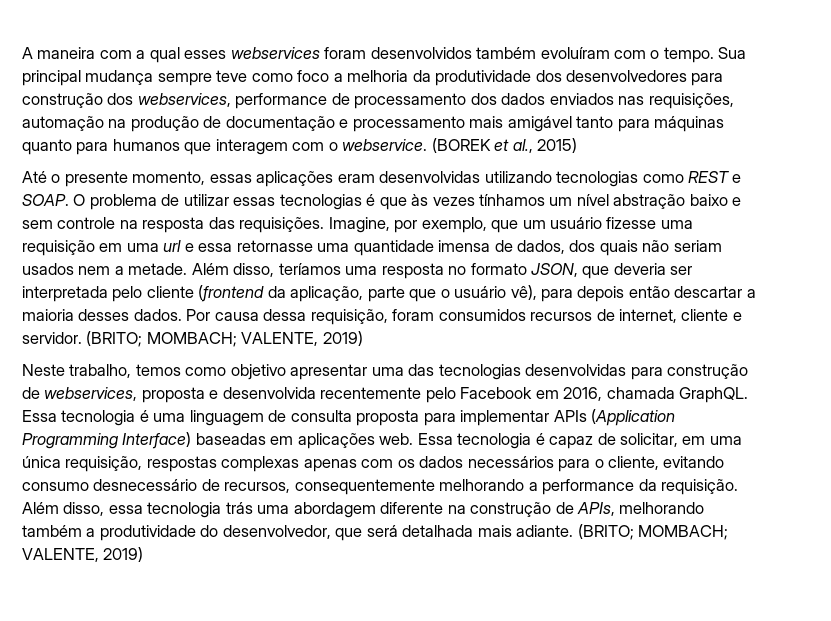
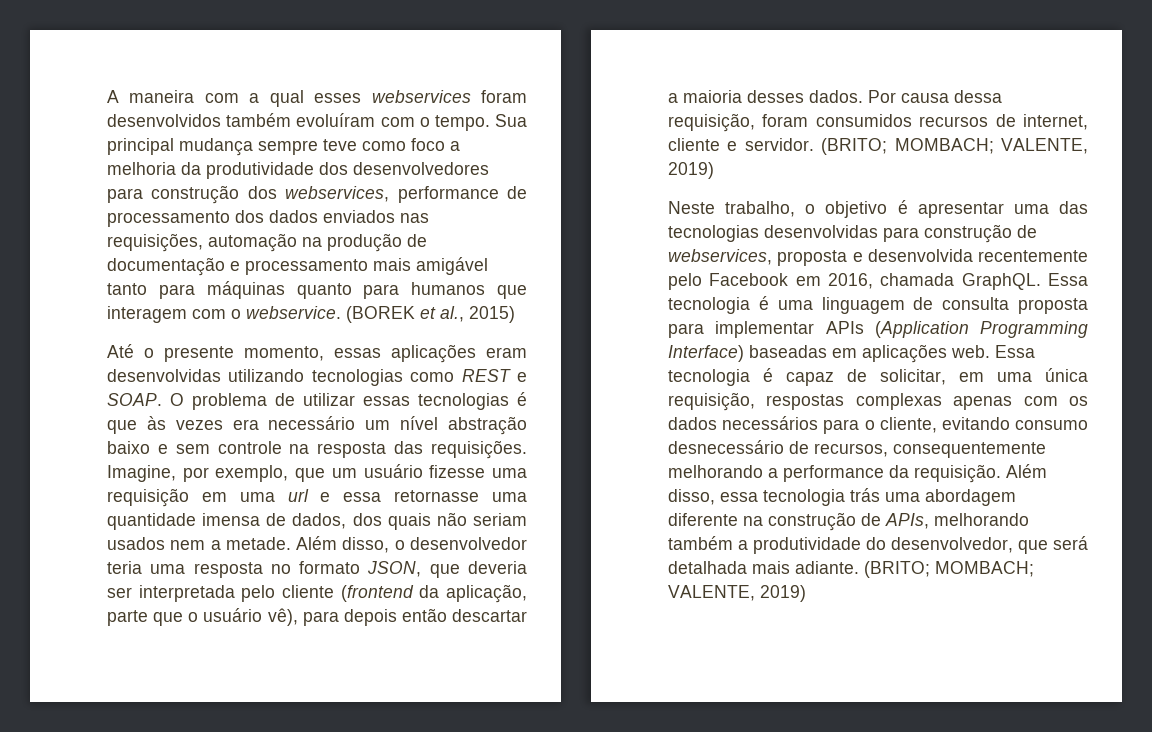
- O problema de utilizar essas tecnologias é que às vezes tínhamos um nível abstração baixo e sem controle na resposta das requisições.
+ O problema de utilizar essas tecnologias é que às vezes era necessário um nível abstração baixo e sem controle na resposta das requisições.
- Além disso, teríamos uma resposta no formato JSON, que deveria ser interpretada pelo cliente (frontend da aplicação, parte que o usuário vê), para depois então descartar a maioria desses dados.
+ Além disso, o desenvolvedor teria uma resposta no formato JSON, que deveria ser interpretada pelo cliente (frontend da aplicação, parte que o usuário vê), para depois então descartar a maioria desses dados.
- Neste trabalho, temos como objetivo apresentar uma das tecnologias desenvolvidas para construção de webservices, proposta e desenvolvida recentemente pelo Facebook em 2016, chamada GraphQL.
+ Neste trabalho, o objetivo é apresentar uma das tecnologias desenvolvidas para construção de webservices, proposta e desenvolvida recentemente pelo Facebook em 2016, chamada GraphQL.

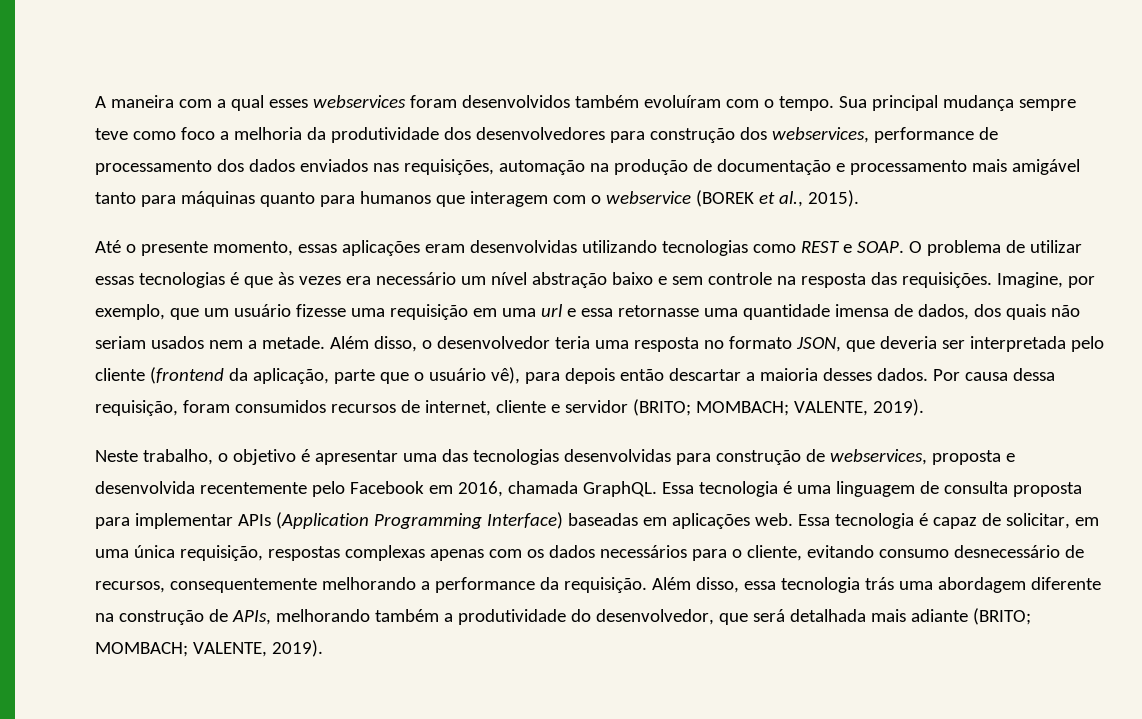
- Sua principal mudança sempre teve como foco a melhoria da produtividade dos desenvolvedores para construção dos webservices, performance de processamento dos dados enviados nas requisições, automação na produção de documentação e processamento mais amigável tanto para máquinas quanto para humanos que interagem com o webservice. (BOREK et al., 2015)
+ Sua principal mudança sempre teve como foco a melhoria da produtividade dos desenvolvedores para construção dos webservices, performance de processamento dos dados enviados nas requisições, automação na produção de documentação e processamento mais amigável tanto para máquinas quanto para humanos que interagem com o webservice (BOREK et al., 2015).
- Por causa dessa requisição, foram consumidos recursos de internet, cliente e servidor. (BRITO; MOMBACH; VALENTE, 2019)
+ Por causa dessa requisição, foram consumidos recursos de internet, cliente e servidor (BRITO; MOMBACH; VALENTE, 2019).
- Além disso, essa tecnologia trás uma abordagem diferente na construção de APIs, melhorando também a produtividade do desenvolvedor, que será detalhada mais adiante. (BRITO; MOMBACH; VALENTE, 2019)
+ Além disso, essa tecnologia trás uma abordagem diferente na construção de APIs, melhorando também a produtividade do desenvolvedor, que será detalhada mais adiante (BRITO; MOMBACH; VALENTE, 2019).

